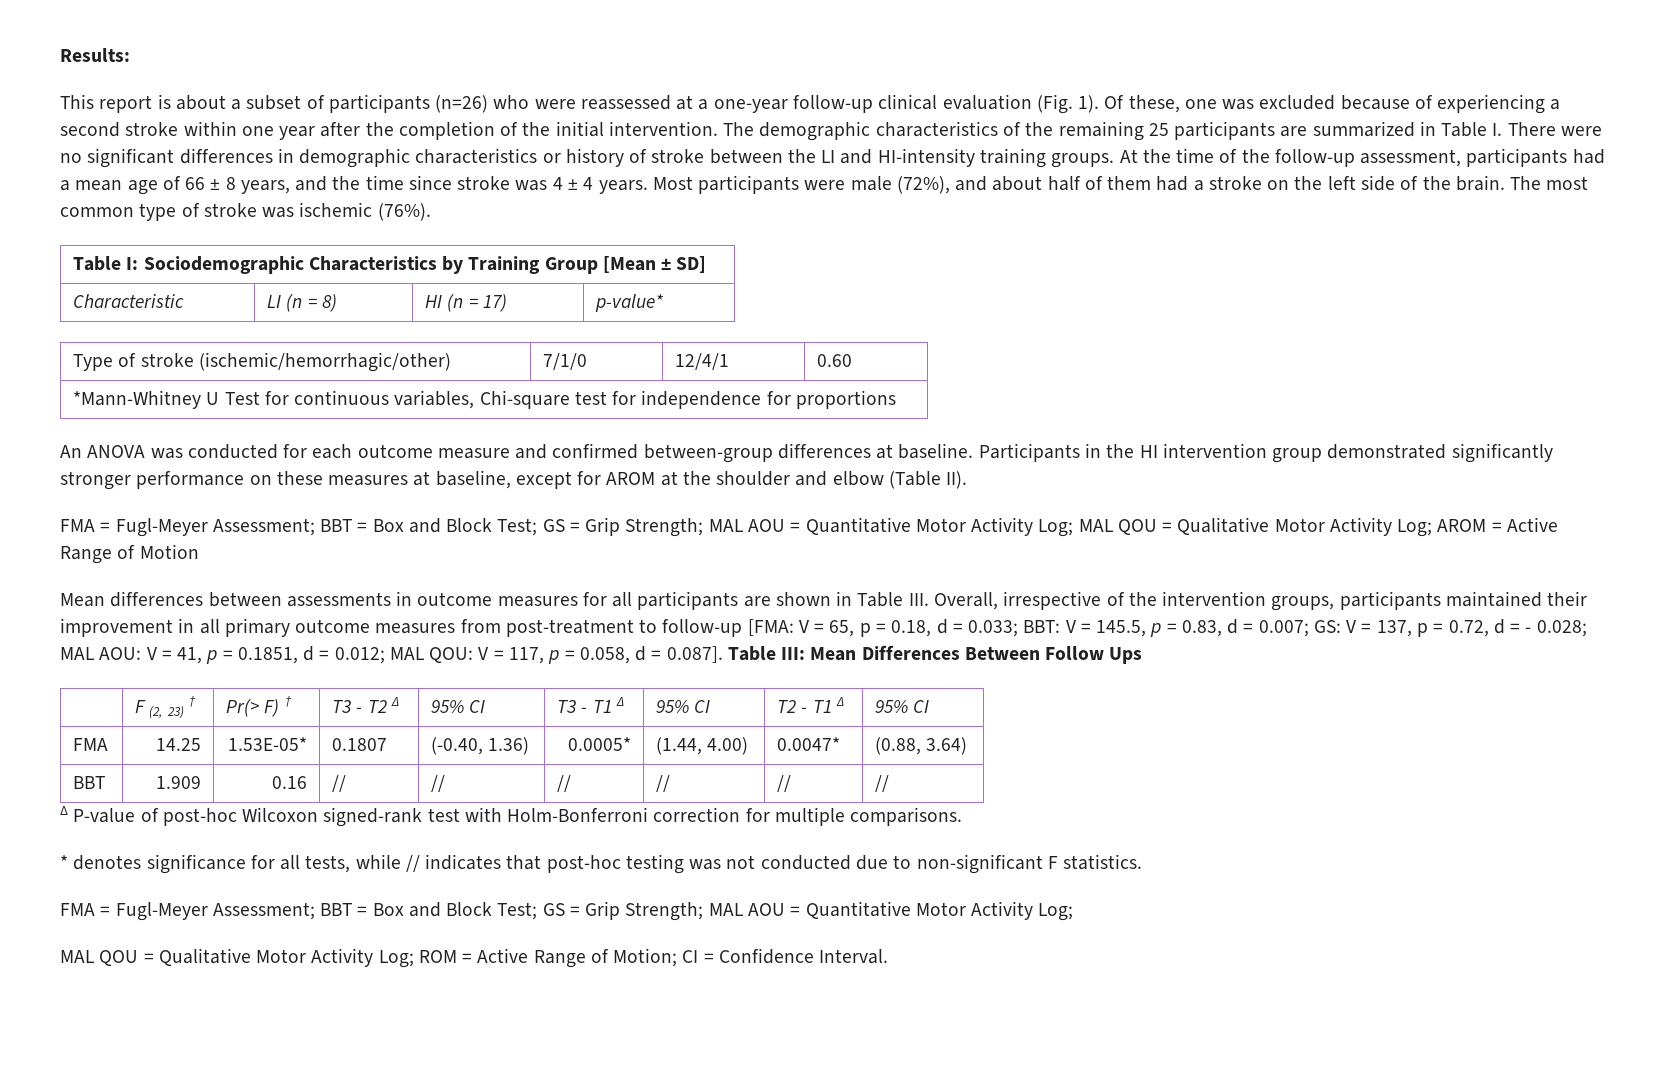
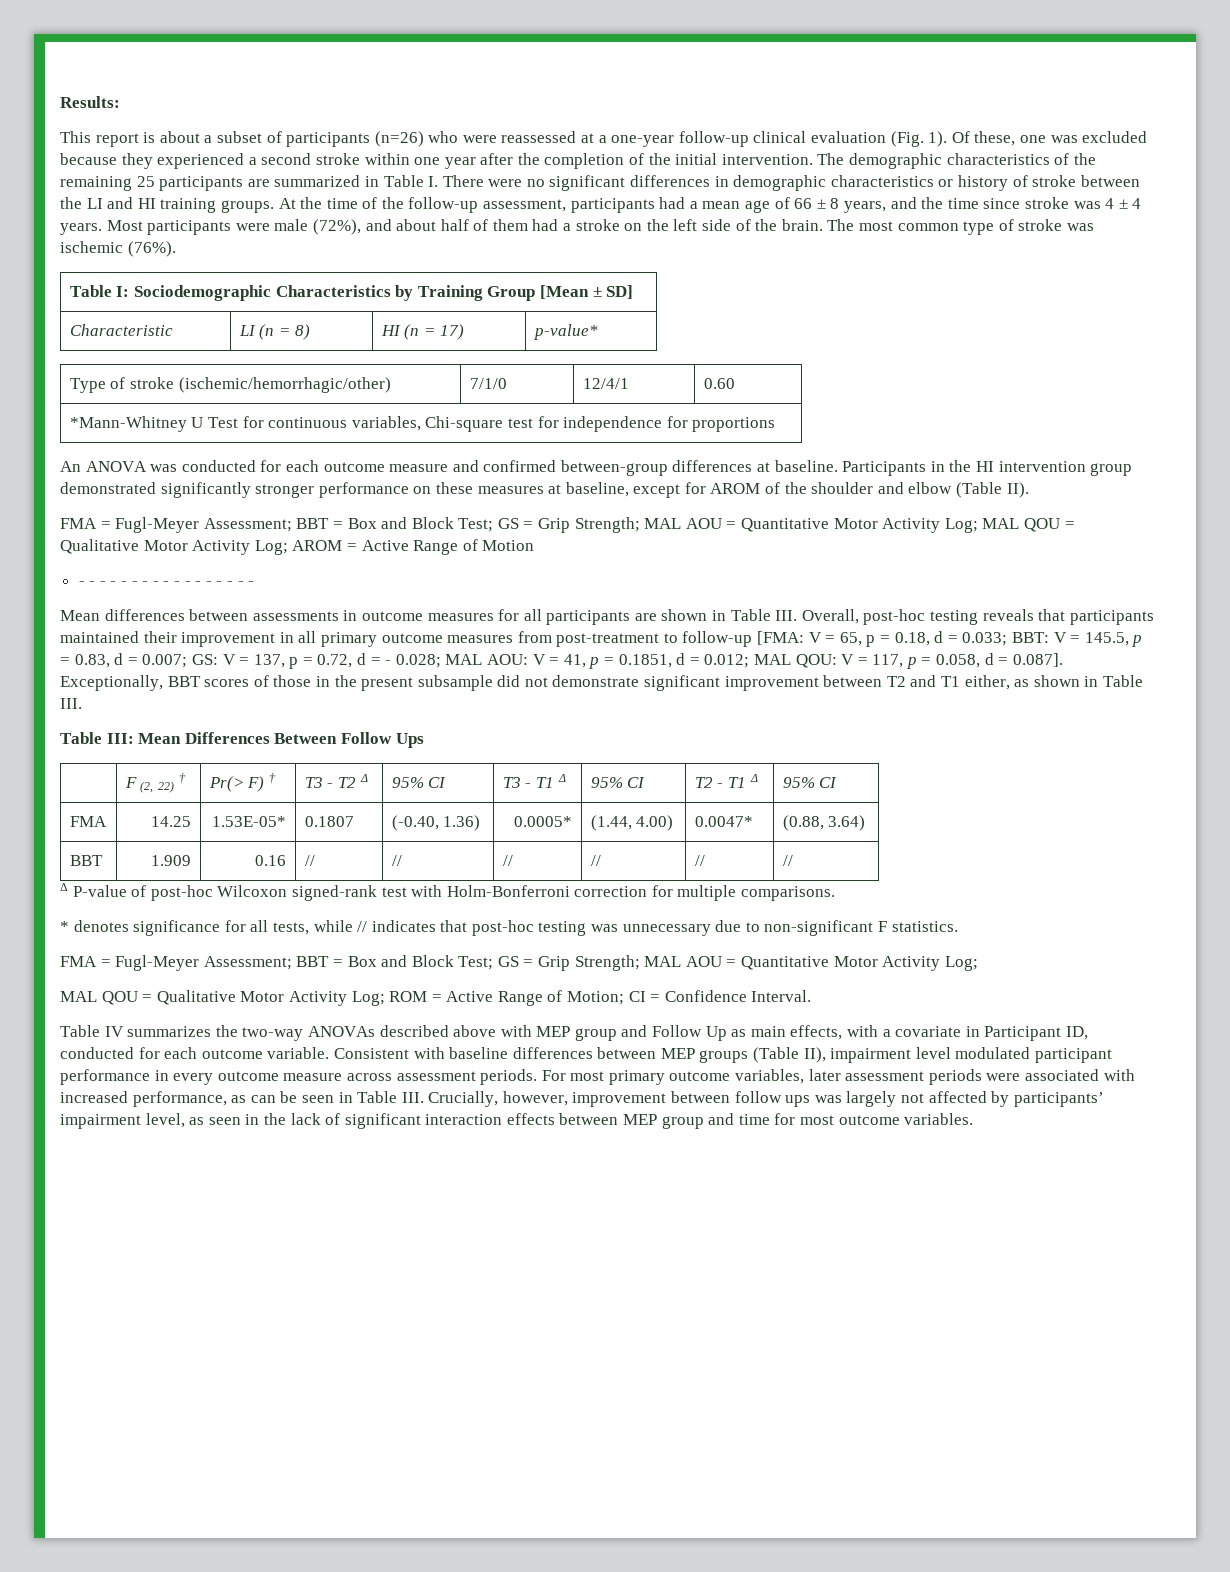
- Of these, one was excluded because of experiencing a second stroke within one year after the completion of the initial intervention.
+ Of these, one was excluded because they experienced a second stroke within one year after the completion of the initial intervention.
- The demographic characteristics of the remaining 25 participants are summarized in Table I. There were no significant differences in demographic characteristics or history of stroke between the LI and HI-intensity training groups.
+ The demographic characteristics of the remaining 25 participants are summarized in Table I. There were no significant differences in demographic characteristics or history of stroke between the LI and HI training groups.
- Participants in the HI intervention group demonstrated significantly stronger performance on these measures at baseline, except for AROM at the shoulder and elbow (Table II).
+ Participants in the HI intervention group demonstrated significantly stronger performance on these measures at baseline, except for AROM of the shoulder and elbow (Table II).
+ - - - - - - - - - - - - - - - - -
- Mean differences between assessments in outcome measures for all participants are shown in Table III. Overall, irrespective of the intervention groups, participants maintained their improvement in all primary outcome measures from post-treatment to follow-up [FMA:
+ Mean differences between assessments in outcome measures for all participants are shown in Table III. Overall, post-hoc testing reveals that participants maintained their improvement in all primary outcome measures from post-treatment to follow-up [FMA:
- V = 117, p = 0.058, d = 0.087]. Table III:
+ V = 117, p = 0.058, d = 0.087]. Exceptionally, BBT scores of those in the present subsample did not demonstrate significant improvement between T2 and T1 either, as shown in Table III.
+ Table III:
- | F (2, 23) † | Pr(> F) † | T3 - T2 Δ | 95% CI | T3 - T1 Δ | 95% CI | T2 - T1 Δ | 95% CI
+ | F (2, 22) † | Pr(> F) † | T3 - T2 Δ | 95% CI | T3 - T1 Δ | 95% CI | T2 - T1 Δ | 95% CI
- * denotes significance for all tests, while // indicates that post-hoc testing was not conducted due to non-significant F statistics.
+ * denotes significance for all tests, while // indicates that post-hoc testing was unnecessary due to non-significant F statistics.
+ Table IV summarizes the two-way ANOVAs described above with MEP group and Follow Up as main effects, with a covariate in Participant ID, conducted for each outcome variable. Consistent with baseline differences between MEP groups (Table II), impairment level modulated participant performance in every outcome measure across assessment periods. For most primary outcome variables, later assessment periods were associated with increased performance, as can be seen in Table III. Crucially, however, improvement between follow ups was largely not affected by participants’ impairment level, as seen in the lack of significant interaction effects between MEP group and time for most outcome variables.

